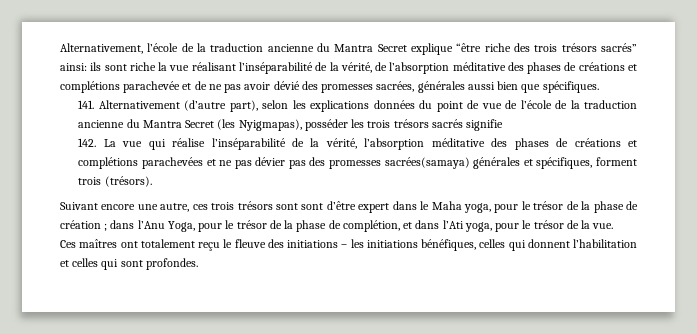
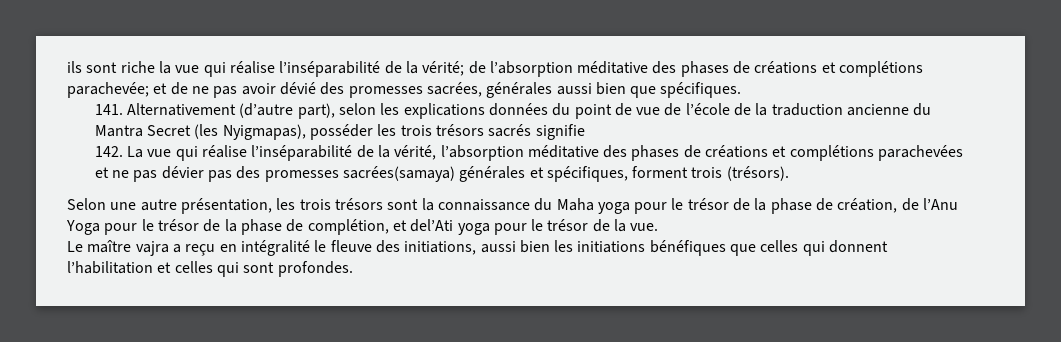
- Alternativement, l’école de la traduction ancienne du Mantra Secret explique “être riche des trois trésors sacrés” ainsi: ils sont riche la vue réalisant l’inséparabilité de la vérité, de l’absorption méditative des phases de créations et complétions parachevée et de ne pas avoir dévié des promesses sacrées, générales aussi bien que spécifiques.
+ ils sont riche la vue qui réalise l’inséparabilité de la vérité; de l’absorption méditative des phases de créations et complétions parachevée; et de ne pas avoir dévié des promesses sacrées, générales aussi bien que spécifiques.
- Suivant encore une autre, ces trois trésors sont sont d’être expert dans le Maha yoga, pour le trésor de la phase de création ; dans l’Anu Yoga, pour le trésor de la phase de complétion, et dans l’Ati yoga, pour le trésor de la vue.
+ Selon une autre présentation, les trois trésors sont la connaissance du Maha yoga pour le trésor de la phase de création, de l’Anu Yoga pour le trésor de la phase de complétion, et del’Ati yoga pour le trésor de la vue.
- Ces maîtres ont totalement reçu le fleuve des initiations – les initiations bénéfiques, celles qui donnent l’habilitation et celles qui sont profondes.
+ Le maître vajra a reçu en intégralité le fleuve des initiations, aussi bien les initiations bénéfiques que celles qui donnent l’habilitation et celles qui sont profondes.

